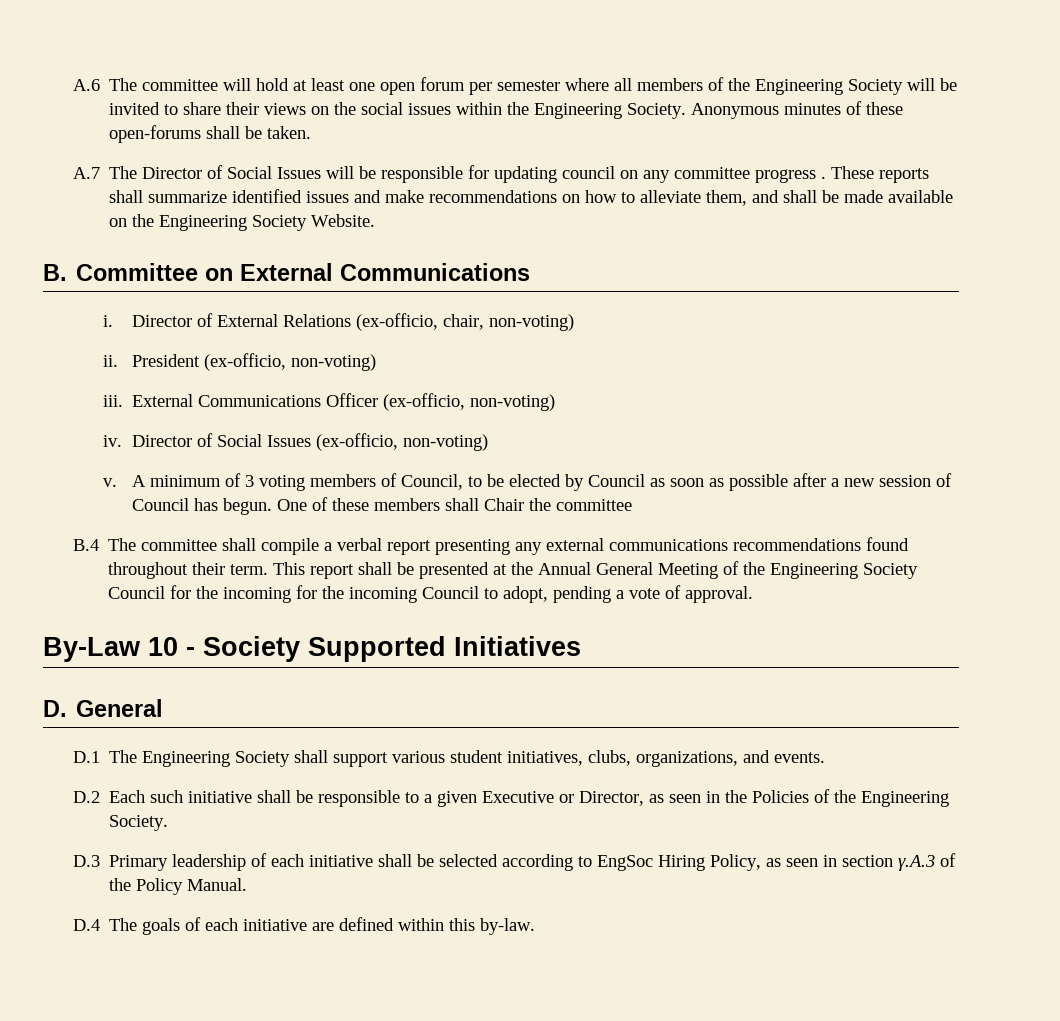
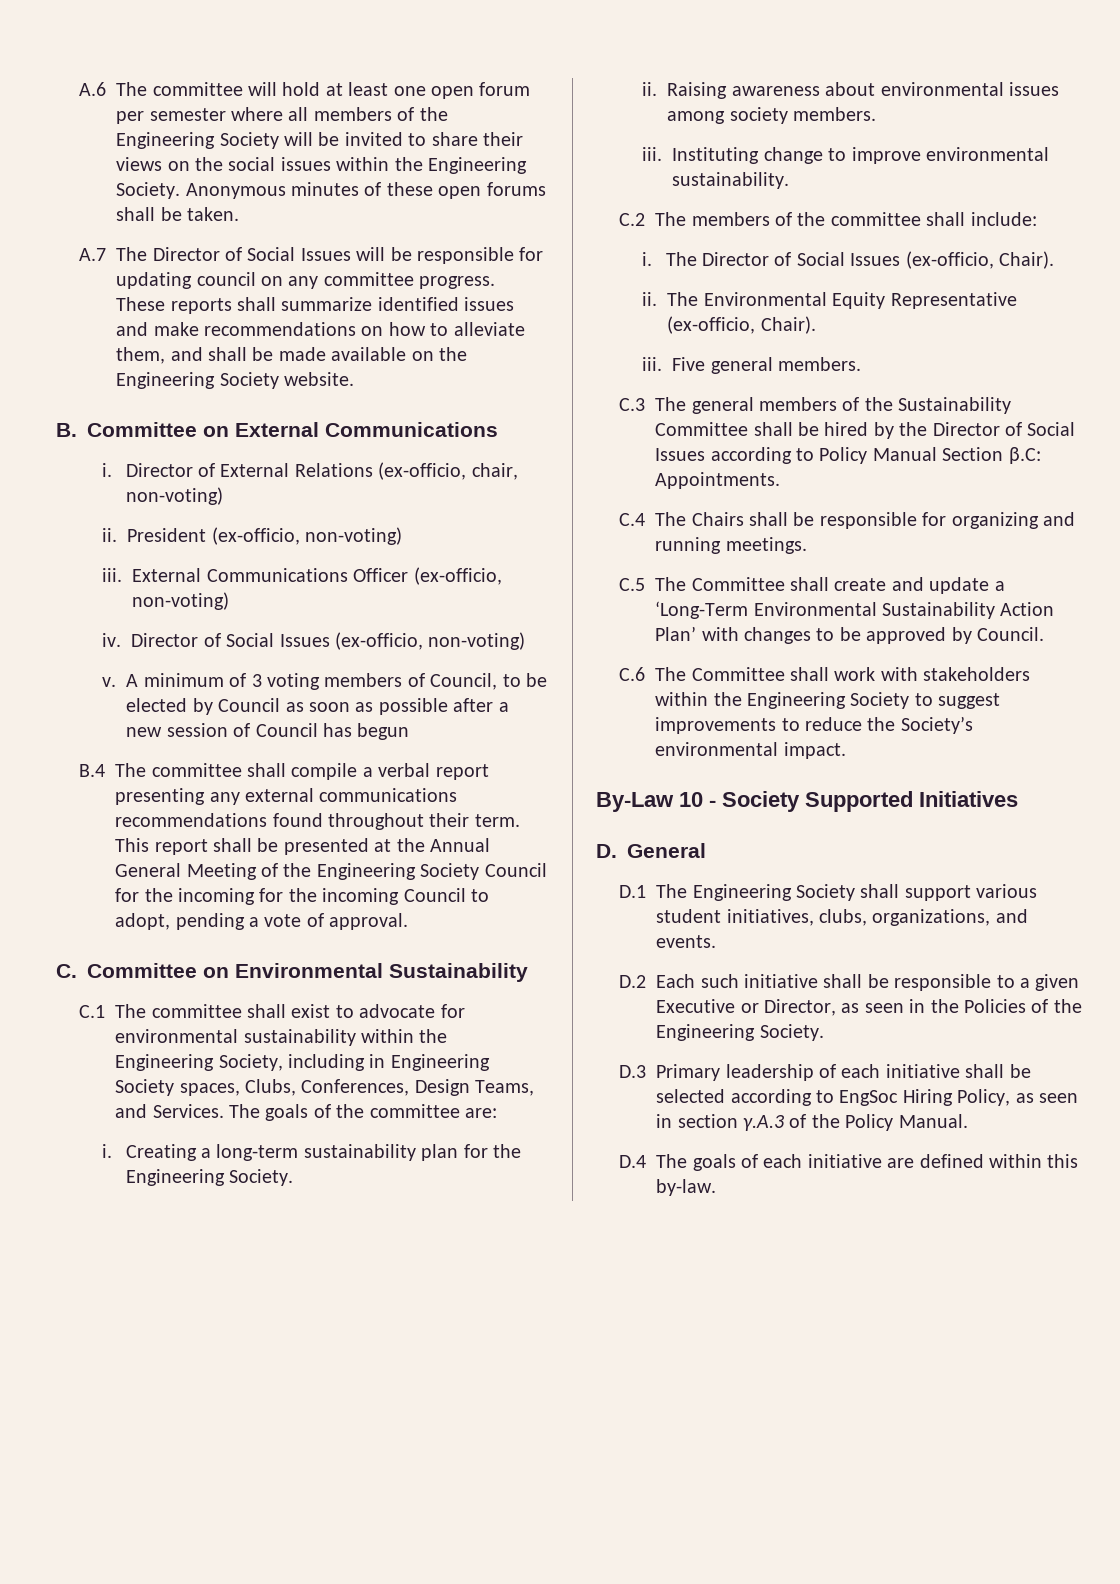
- Anonymous minutes of these open-forums shall be taken.
+ Anonymous minutes of these open forums shall be taken.
- A.7 The Director of Social Issues will be responsible for updating council on any committee progress .
+ A.7 The Director of Social Issues will be responsible for updating council on any committee progress.
- These reports shall summarize identified issues and make recommendations on how to alleviate them, and shall be made available on the Engineering Society Website.
+ These reports shall summarize identified issues and make recommendations on how to alleviate them, and shall be made available on the Engineering Society website.
- A minimum of 3 voting members of Council, to be elected by Council as soon as possible after a new session of Council has begun. One of these members shall Chair the committee
+ A minimum of 3 voting members of Council, to be elected by Council as soon as possible after a new session of Council has begun
+ C. Committee on Environmental Sustainability
+ C.1 The committee shall exist to advocate for environmental sustainability within the Engineering Society, including in Engineering Society spaces, Clubs, Conferences, Design Teams, and Services. The goals of the committee are:
+ i. Creating a long-term sustainability plan for the Engineering Society.
+ ii. Raising awareness about environmental issues among society members.
+ iii. Instituting change to improve environmental sustainability.
+ C.2 The members of the committee shall include:
+ i. The Director of Social Issues (ex-officio, Chair).
+ ii. The Environmental Equity Representative (ex-officio, Chair).
+ iii. Five general members.
+ C.3 The general members of the Sustainability Committee shall be hired by the Director of Social Issues according to Policy Manual Section β.C: Appointments.
+ C.4 The Chairs shall be responsible for organizing and running meetings.
+ C.5 The Committee shall create and update a ‘Long-Term Environmental Sustainability Action Plan’ with changes to be approved by Council.
+ C.6 The Committee shall work with stakeholders within the Engineering Society to suggest improvements to reduce the Society’s environmental impact.

